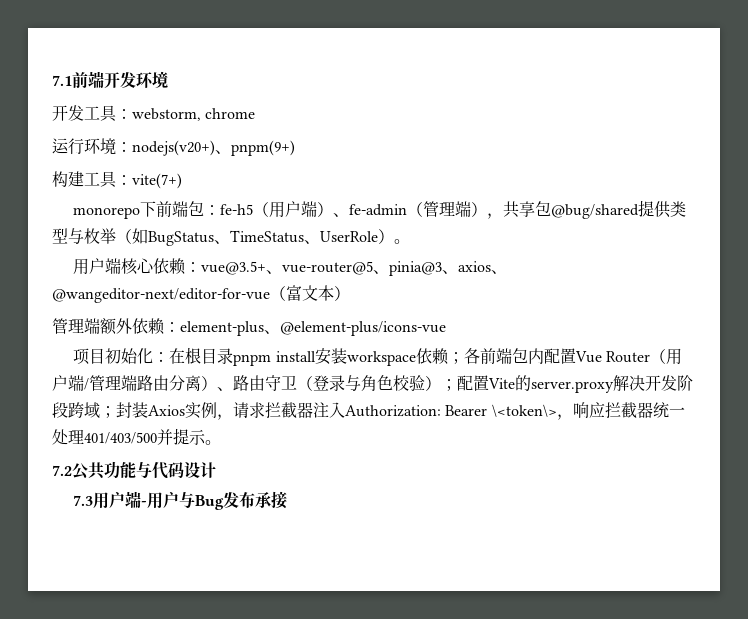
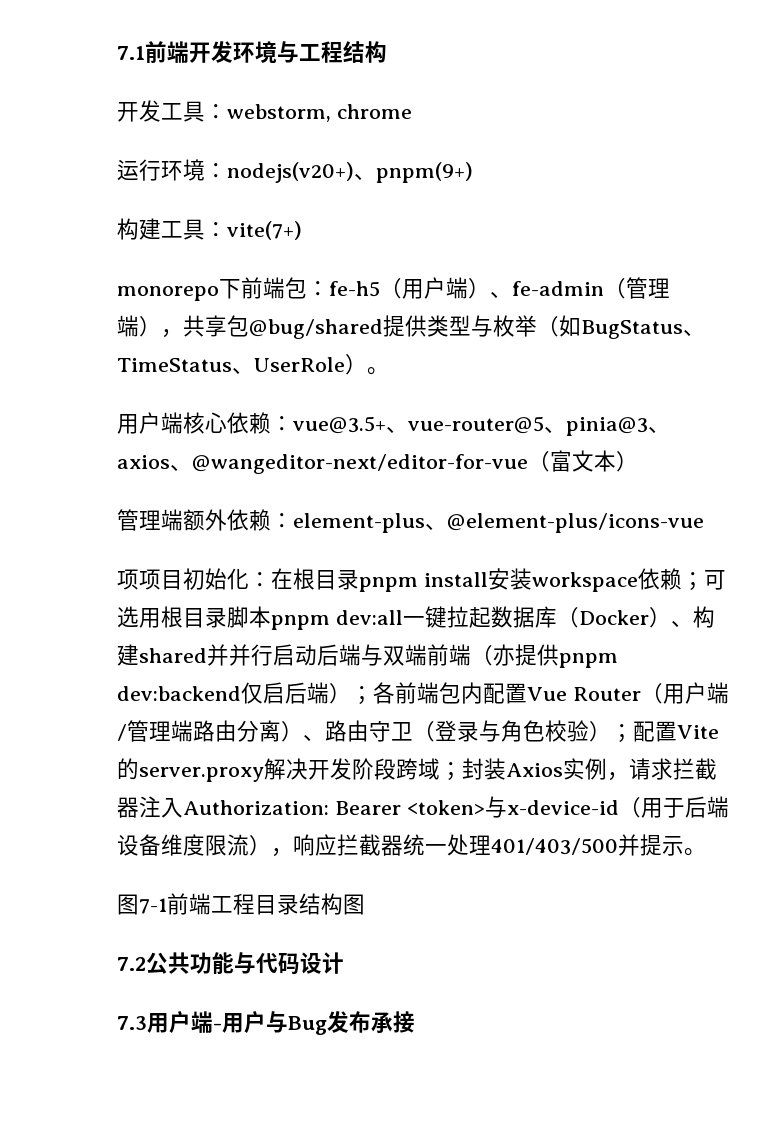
- 7.1前端开发环境
+ 7.1前端开发环境与工程结构
- 项目初始化：在根目录pnpm install安装workspace依赖；各前端包内配置Vue Router（用户端/管理端路由分离）、路由守卫（登录与角色校验）；配置Vite的server.proxy解决开发阶段跨域；封装Axios实例，请求拦截器注入Authorization: Bearer \<token\>，响应拦截器统一处理401/403/500并提示。
+ 项项目初始化：在根目录pnpm install安装workspace依赖；可选用根目录脚本pnpm dev:all一键拉起数据库（Docker）、构建shared并并行启动后端与双端前端（亦提供pnpm dev:backend仅启后端）；各前端包内配置Vue Router（用户端/管理端路由分离）、路由守卫（登录与角色校验）；配置Vite的server.proxy解决开发阶段跨域；封装Axios实例，请求拦截器注入Authorization: Bearer <token>与x-device-id（用于后端设备维度限流），响应拦截器统一处理401/403/500并提示。
+ 图7-1前端工程目录结构图

